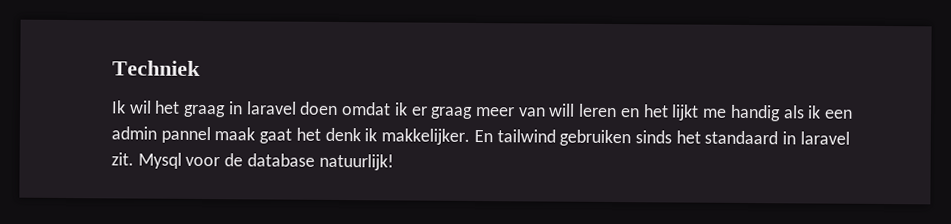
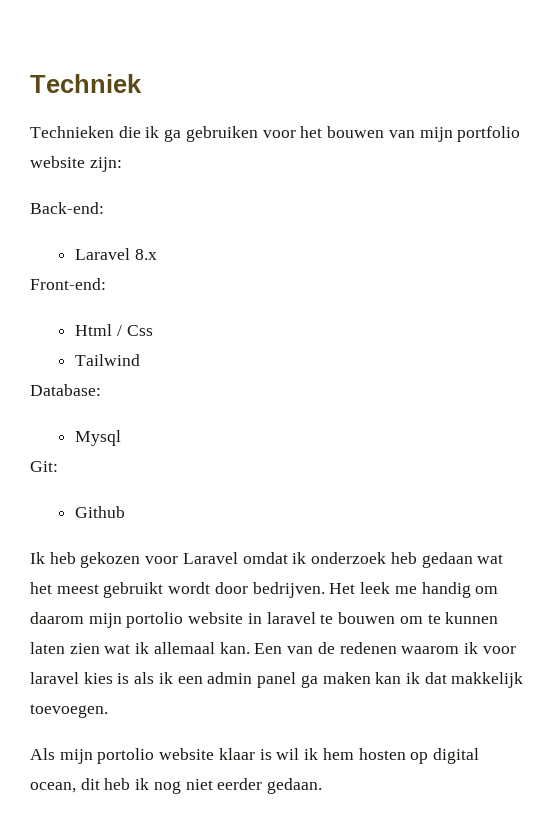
- Ik wil het graag in laravel doen omdat ik er graag meer van will leren en het lijkt me handig als ik een admin pannel maak gaat het denk ik makkelijker. En tailwind gebruiken sinds het standaard in laravel zit. Mysql voor de database natuurlijk!
+ Technieken die ik ga gebruiken voor het bouwen van mijn portfolio website zijn:
+ Back-end:
+ Laravel 8.x
+ Front-end:
+ Html / Css
+ Tailwind
+ Database:
+ Mysql
+ Git:
+ Github
+ Ik heb gekozen voor Laravel omdat ik onderzoek heb gedaan wat het meest gebruikt wordt door bedrijven. Het leek me handig om daarom mijn portolio website in laravel te bouwen om te kunnen laten zien wat ik allemaal kan. Een van de redenen waarom ik voor laravel kies is als ik een admin panel ga maken kan ik dat makkelijk toevoegen.
+ Als mijn portolio website klaar is wil ik hem hosten op digital ocean, dit heb ik nog niet eerder gedaan.

